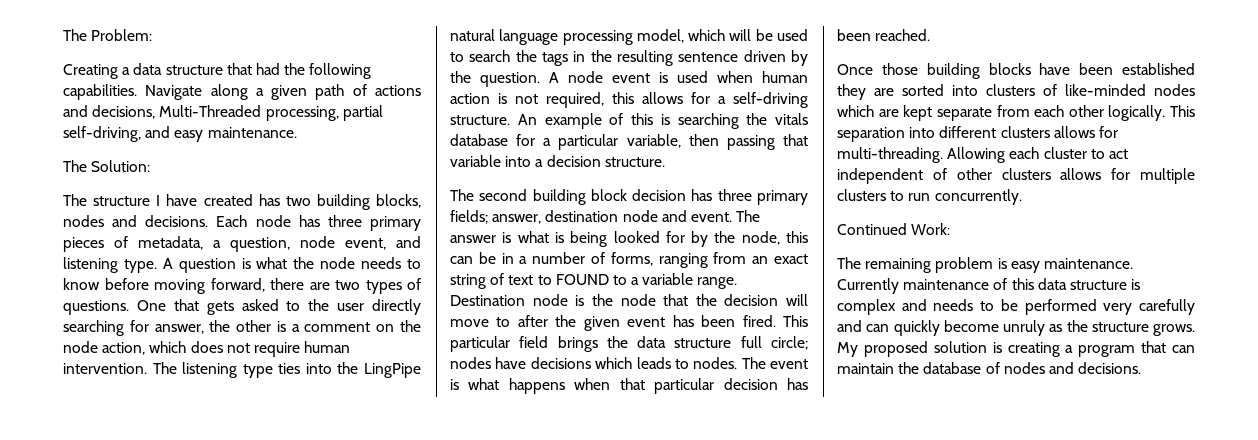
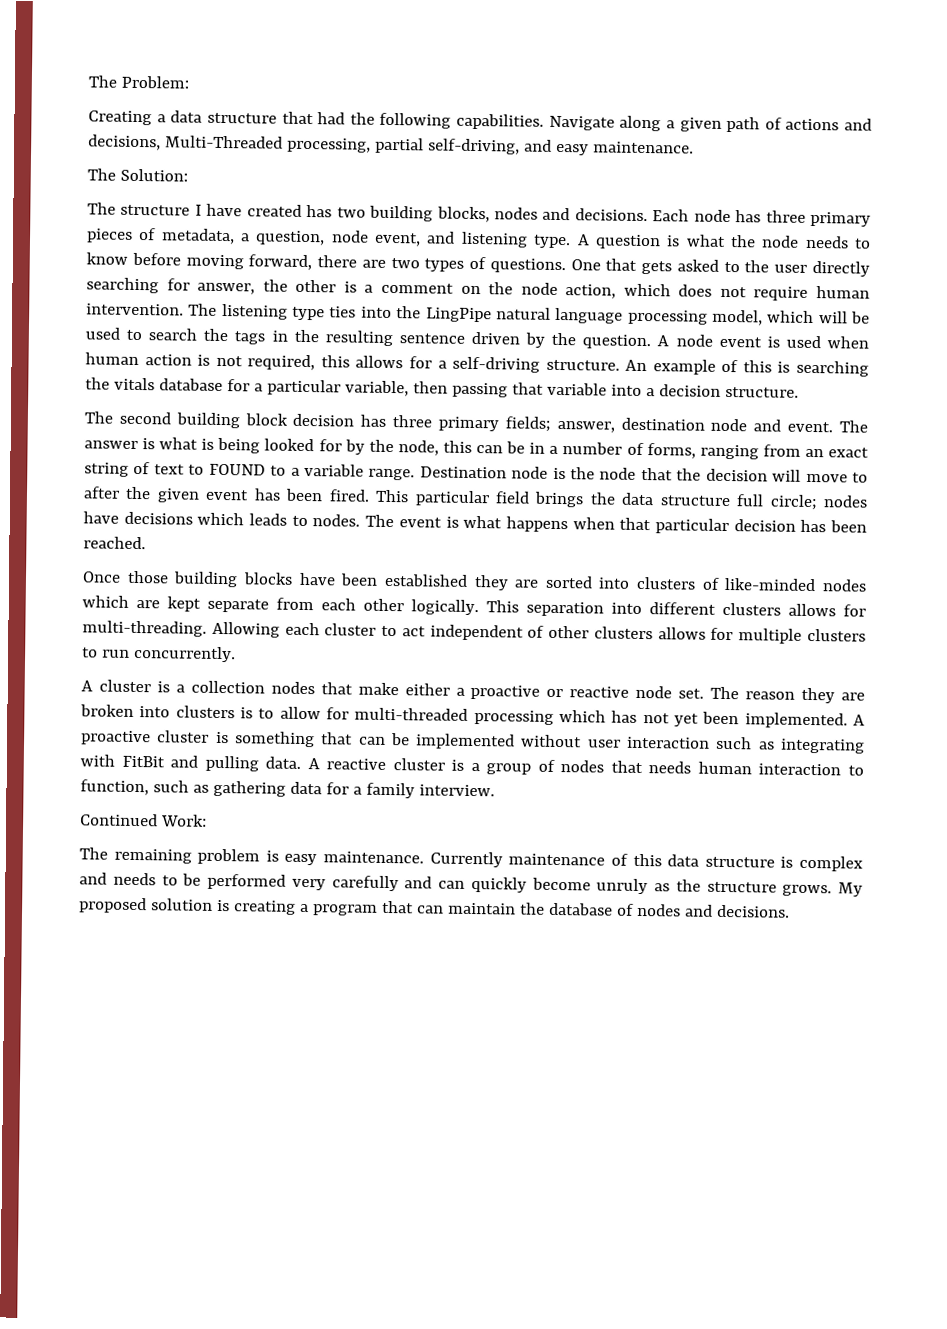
+ A cluster is a collection nodes that make either a proactive or reactive node set. The reason they are broken into clusters is to allow for multi-threaded processing which has not yet been implemented. A proactive cluster is something that can be implemented without user interaction such as integrating with FitBit and pulling data. A reactive cluster is a group of nodes that needs human interaction to function, such as gathering data for a family interview.

